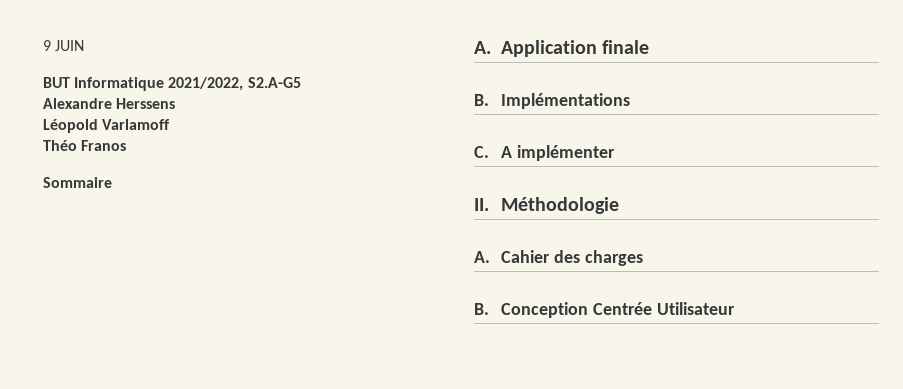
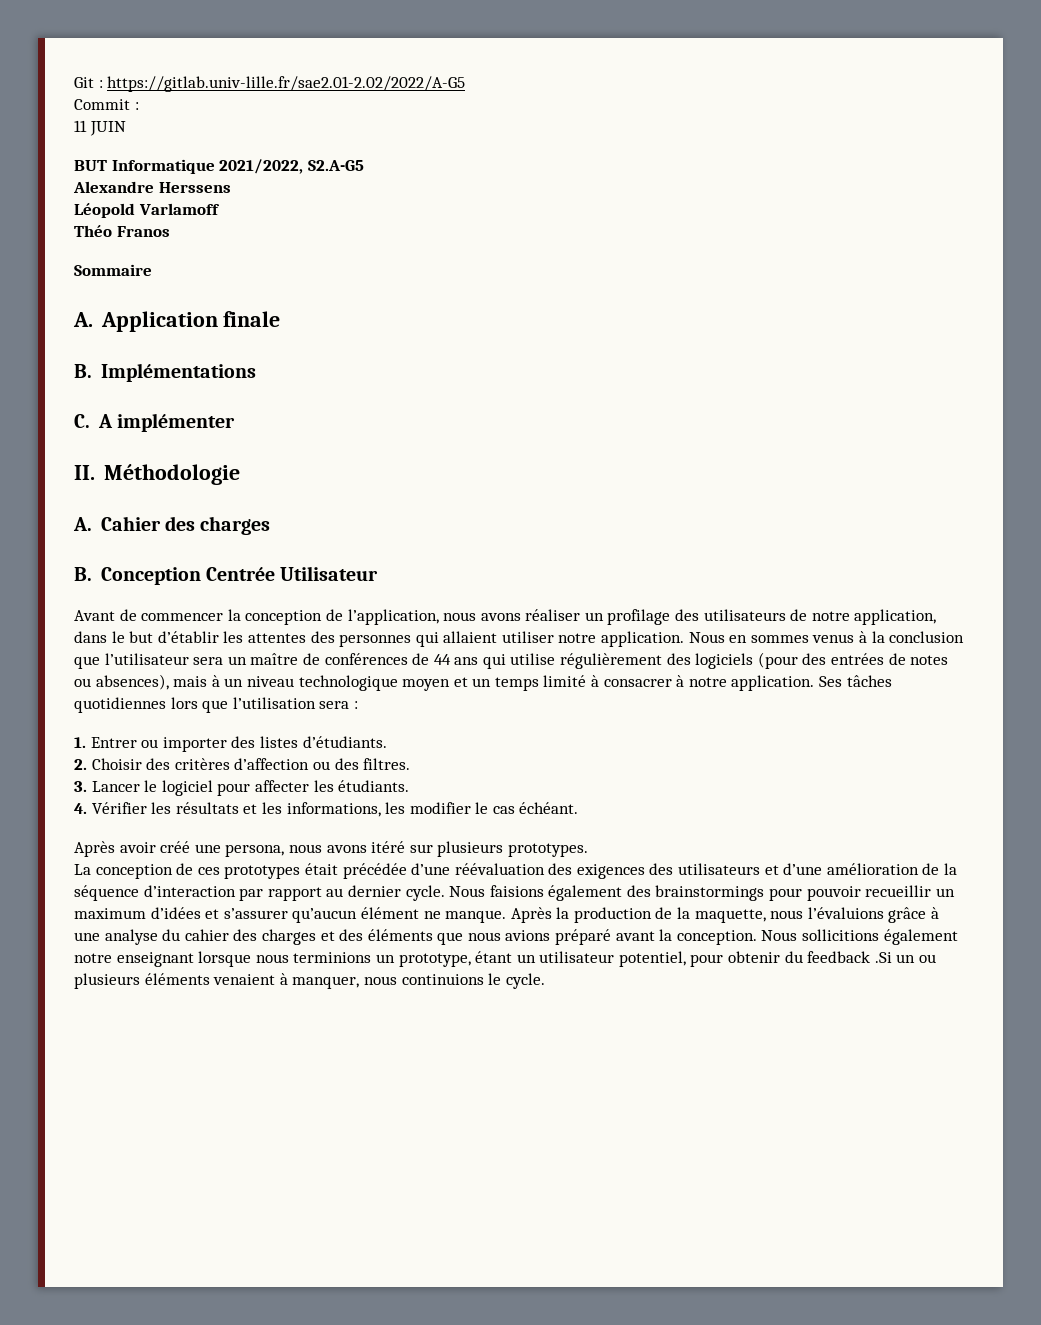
- 9 JUIN
+ Git : https://gitlab.univ-lille.fr/sae2.01-2.02/2022/A-G5
+ Commit :
+ 11 JUIN
+ Avant de commencer la conception de l’application, nous avons réaliser un profilage des utilisateurs de notre application, dans le but d’établir les attentes des personnes qui allaient utiliser notre application. Nous en sommes venus à la conclusion que l’utilisateur sera un maître de conférences de 44 ans qui utilise régulièrement des logiciels (pour des entrées de notes ou absences), mais à un niveau technologique moyen et un temps limité à consacrer à notre application. Ses tâches quotidiennes lors que l’utilisation sera :
+ 1. Entrer ou importer des listes d’étudiants.
+ 2. Choisir des critères d’affection ou des filtres.
+ 3. Lancer le logiciel pour affecter les étudiants.
+ 4. Vérifier les résultats et les informations, les modifier le cas échéant.
+ Après avoir créé une persona, nous avons itéré sur plusieurs prototypes.
+ La conception de ces prototypes était précédée d’une réévaluation des exigences des utilisateurs et d’une amélioration de la séquence d’interaction par rapport au dernier cycle. Nous faisions également des brainstormings pour pouvoir recueillir un maximum d’idées et s’assurer qu’aucun élément ne manque. Après la production de la maquette, nous l’évaluions grâce à une analyse du cahier des charges et des éléments que nous avions préparé avant la conception. Nous sollicitions également notre enseignant lorsque nous terminions un prototype, étant un utilisateur potentiel, pour obtenir du feedback .Si un ou plusieurs éléments venaient à manquer, nous continuions le cycle.

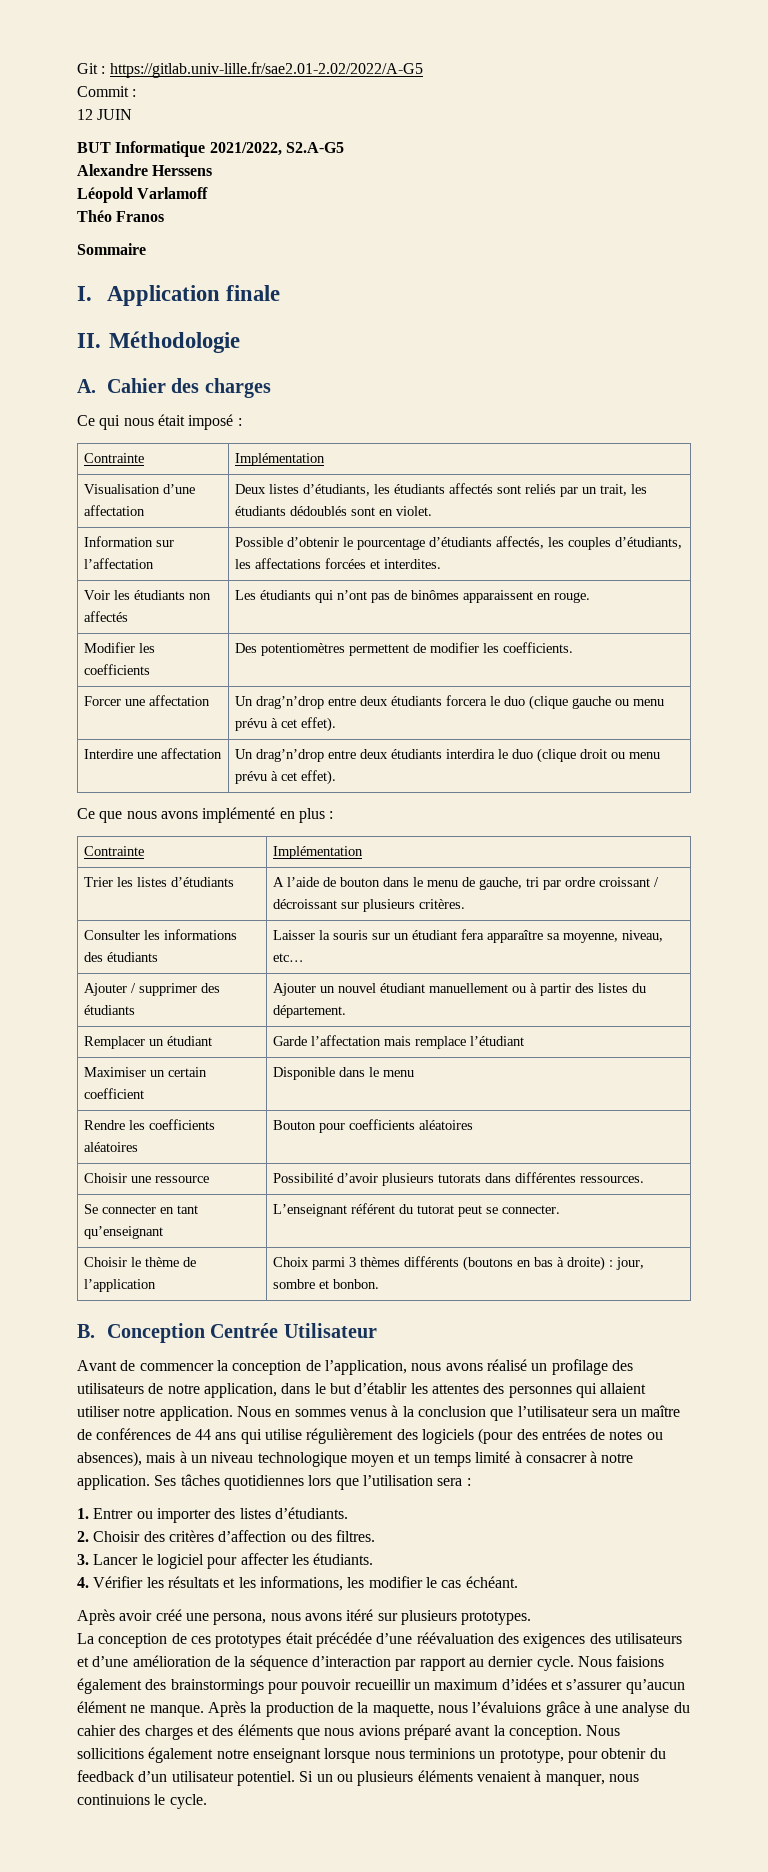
- 11 JUIN
+ 12 JUIN
- A. Application finale
+ I. Application finale
- B. Implémentations
- C. A implémenter
+ Ce qui nous était imposé :
+ Contrainte | Implémentation
+ Visualisation d’une affectation | Deux listes d’étudiants, les étudiants affectés sont reliés par un trait, les étudiants dédoublés sont en violet.
+ Information sur l’affectation | Possible d’obtenir le pourcentage d’étudiants affectés, les couples d’étudiants, les affectations forcées et interdites.
+ Voir les étudiants non affectés | Les étudiants qui n’ont pas de binômes apparaissent en rouge.
+ Modifier les coefficients | Des potentiomètres permettent de modifier les coefficients.
+ Forcer une affectation | Un drag’n’drop entre deux étudiants forcera le duo (clique gauche ou menu prévu à cet effet).
+ Interdire une affectation | Un drag’n’drop entre deux étudiants interdira le duo (clique droit ou menu prévu à cet effet).
+ Ce que nous avons implémenté en plus :
+ Contrainte | Implémentation
+ Trier les listes d’étudiants | A l’aide de bouton dans le menu de gauche, tri par ordre croissant / décroissant sur plusieurs critères.
+ Consulter les informations des étudiants | Laisser la souris sur un étudiant fera apparaître sa moyenne, niveau, etc…
+ Ajouter / supprimer des étudiants | Ajouter un nouvel étudiant manuellement ou à partir des listes du département.
+ Remplacer un étudiant | Garde l’affectation mais remplace l’étudiant
+ Maximiser un certain coefficient | Disponible dans le menu
+ Rendre les coefficients aléatoires | Bouton pour coefficients aléatoires
+ Choisir une ressource | Possibilité d’avoir plusieurs tutorats dans différentes ressources.
+ Se connecter en tant qu’enseignant | L’enseignant référent du tutorat peut se connecter.
+ Choisir le thème de l’application | Choix parmi 3 thèmes différents (boutons en bas à droite) : jour, sombre et bonbon.
- Avant de commencer la conception de l’application, nous avons réaliser un profilage des utilisateurs de notre application, dans le but d’établir les attentes des personnes qui allaient utiliser notre application.
+ Avant de commencer la conception de l’application, nous avons réalisé un profilage des utilisateurs de notre application, dans le but d’établir les attentes des personnes qui allaient utiliser notre application.
- Nous sollicitions également notre enseignant lorsque nous terminions un prototype, étant un utilisateur potentiel, pour obtenir du feedback .Si un ou plusieurs éléments venaient à manquer, nous continuions le cycle.
+ Nous sollicitions également notre enseignant lorsque nous terminions un prototype, pour obtenir du feedback d’un utilisateur potentiel. Si un ou plusieurs éléments venaient à manquer, nous continuions le cycle.

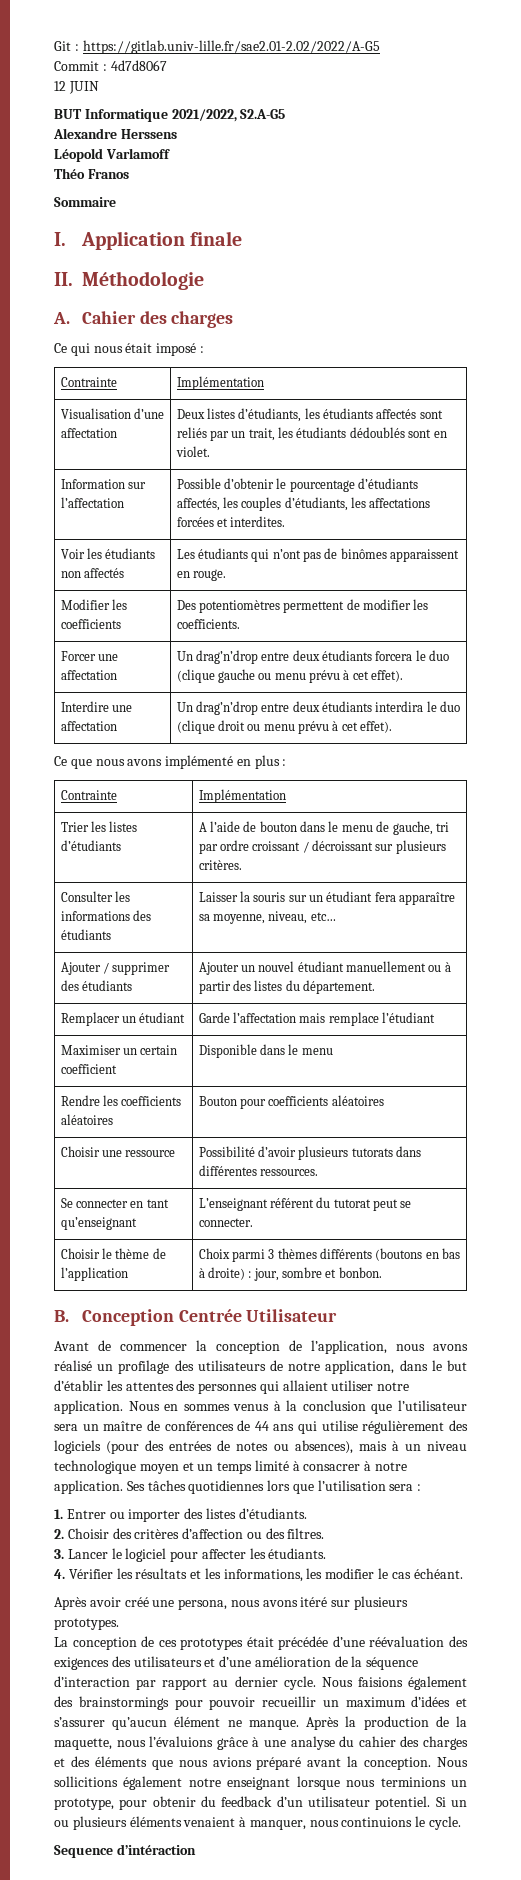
- Commit :
+ Commit : 4d7d8067
+ Sequence d’intéraction

